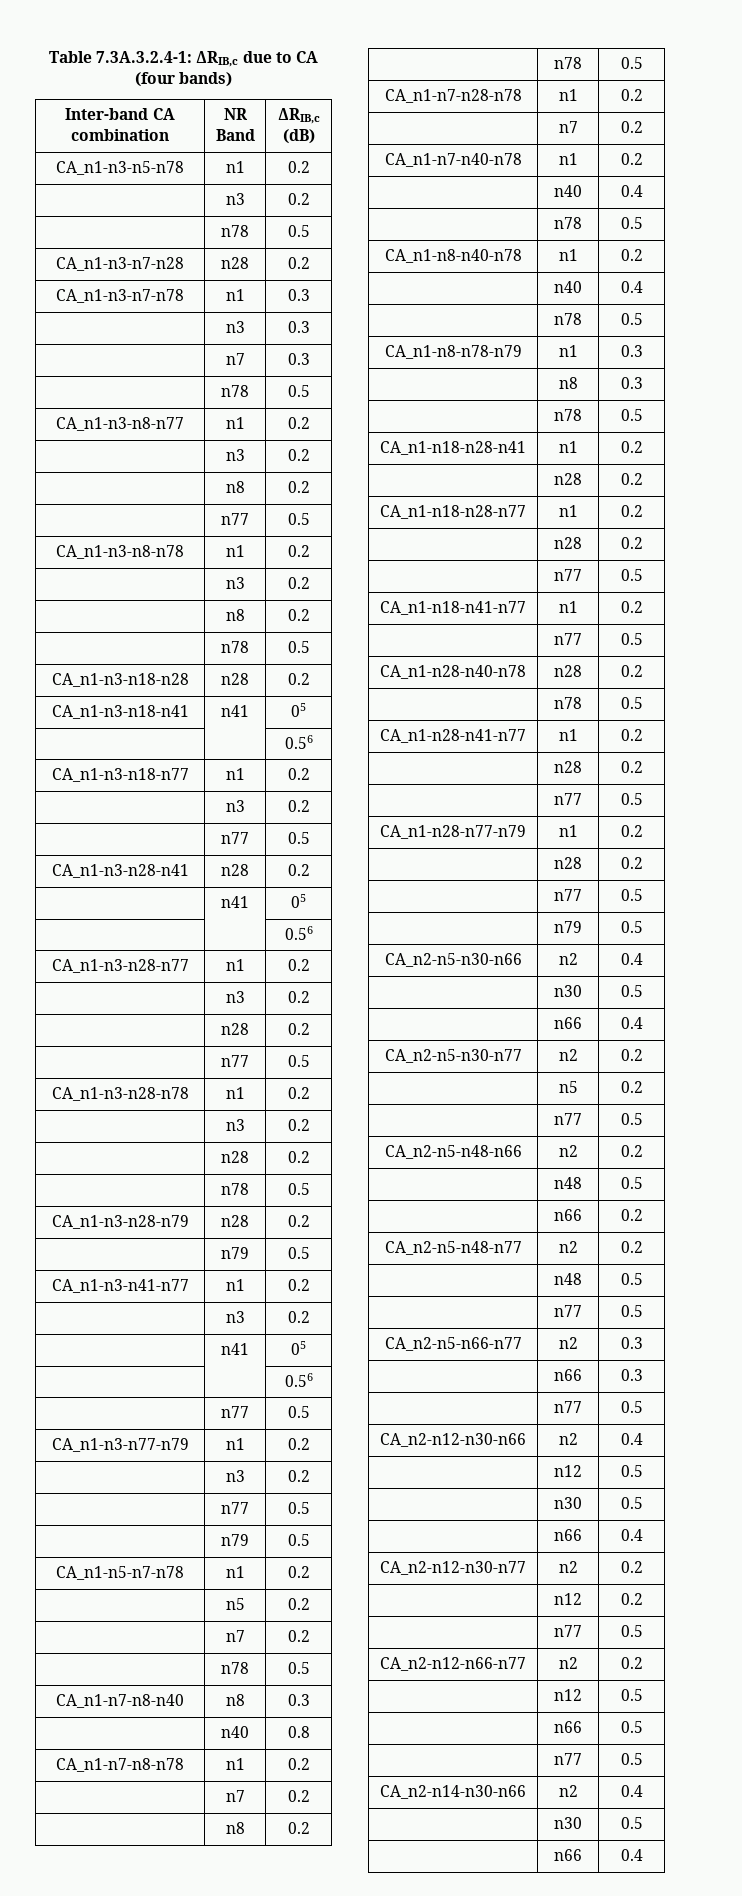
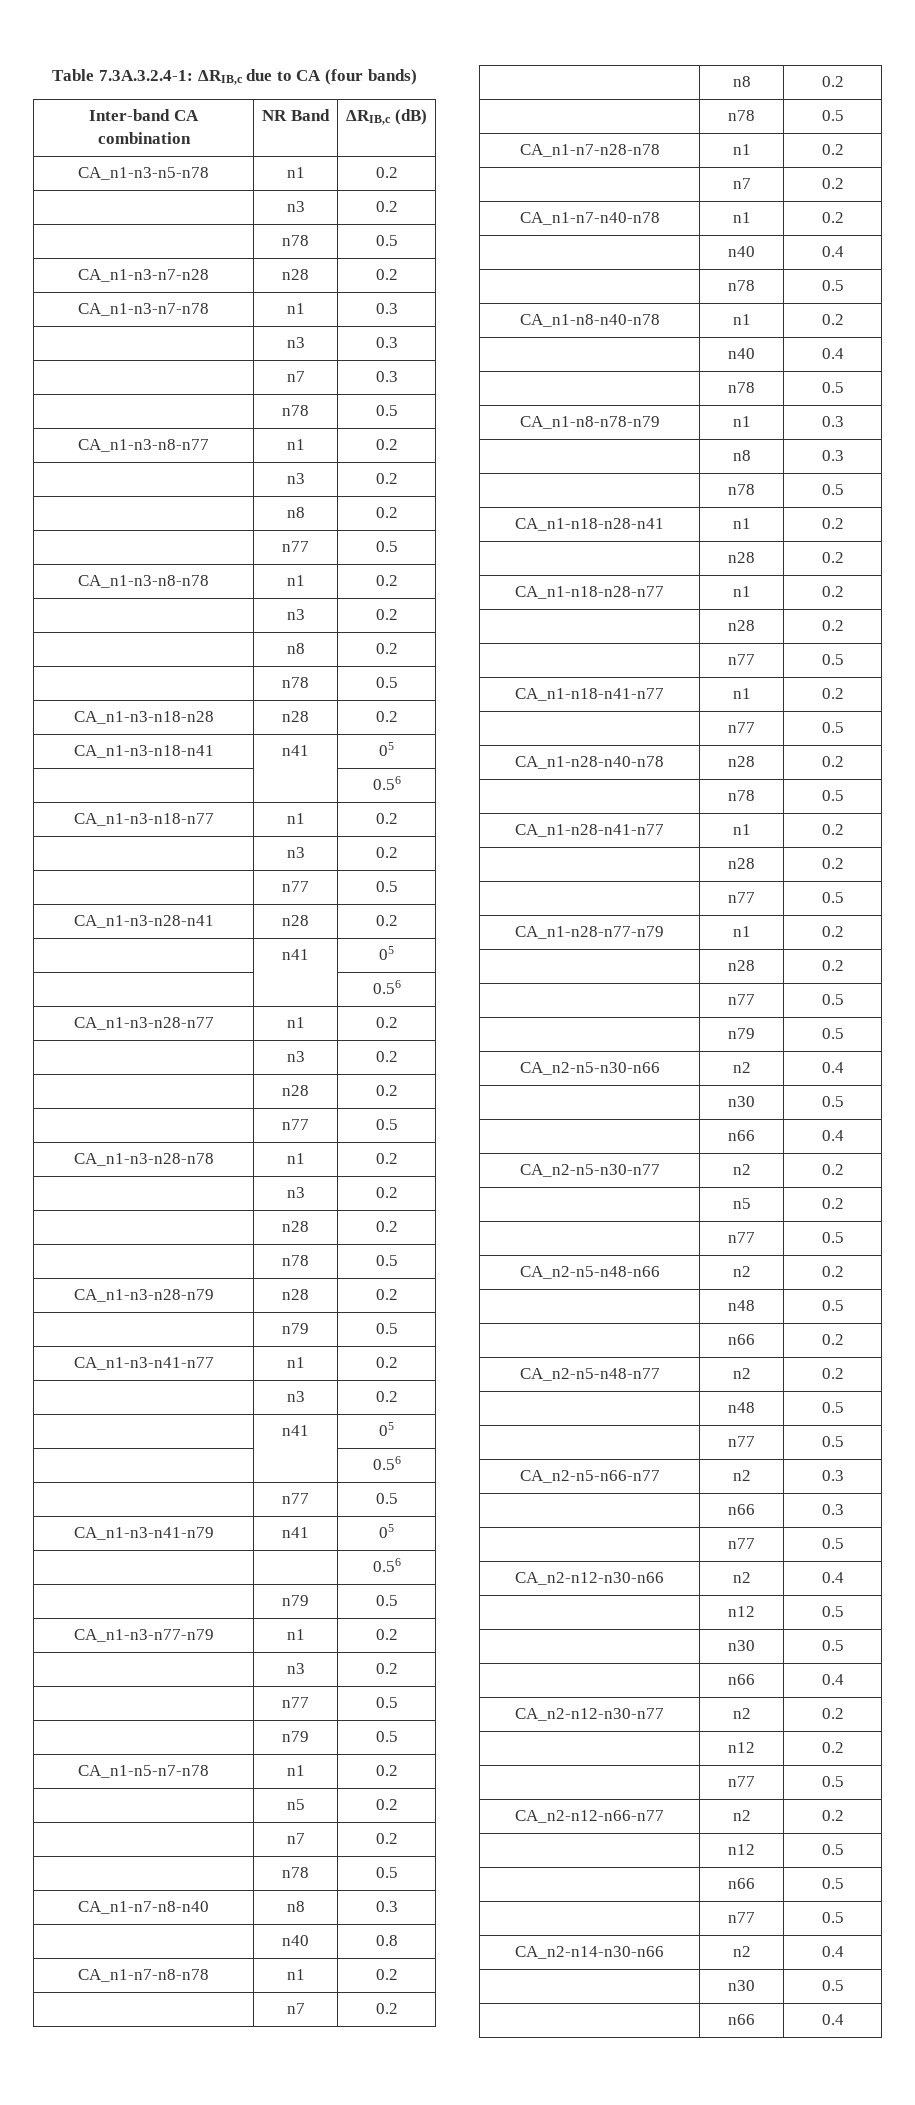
+ CA_n1-n3-n41-n79 | n41 | 05
+ | | 0.56
+ | n79 | 0.5

